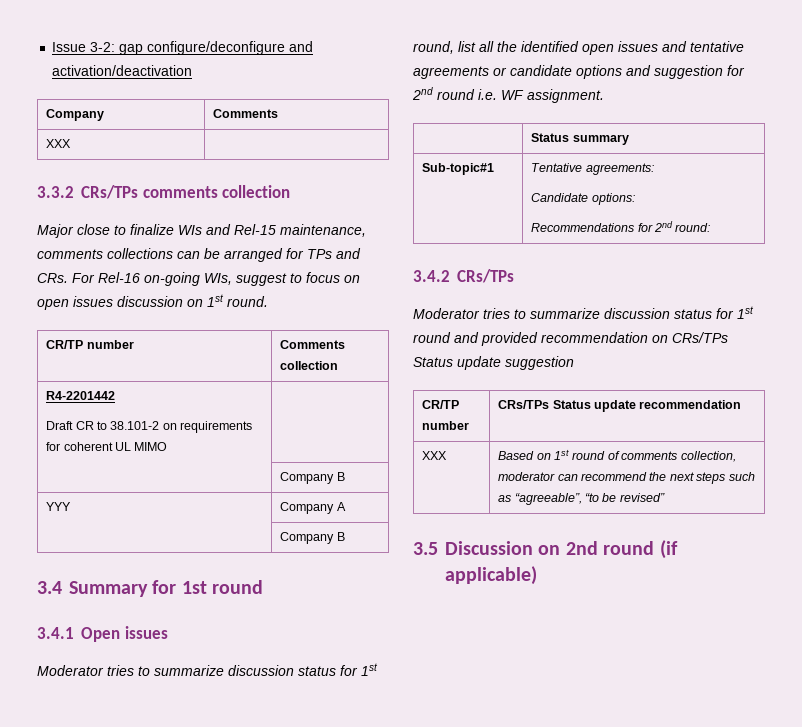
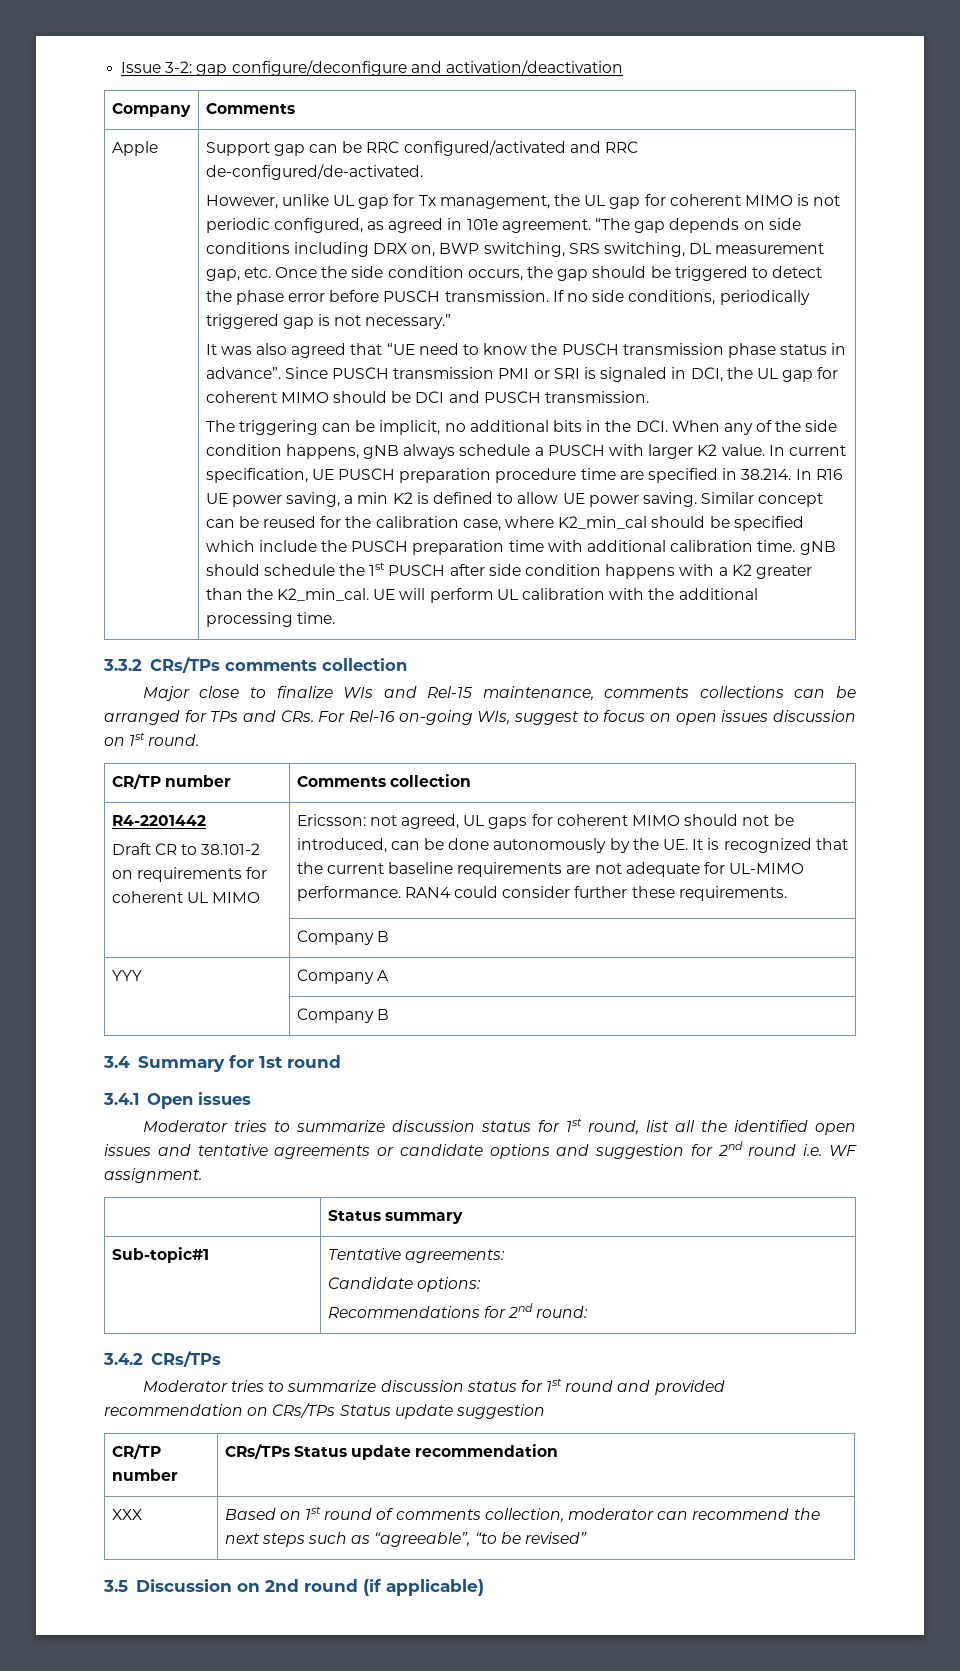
  Company | Comments
- XXX
+ Apple | Support gap can be RRC configured/activated and RRC de-configured/de-activated.
+ However, unlike UL gap for Tx management, the UL gap for coherent MIMO is not periodic configured, as agreed in 101e agreement. “The gap depends on side conditions including DRX on, BWP switching, SRS switching, DL measurement gap, etc. Once the side condition occurs, the gap should be triggered to detect the phase error before PUSCH transmission. If no side conditions, periodically triggered gap is not necessary.”
+ It was also agreed that “UE need to know the PUSCH transmission phase status in advance”. Since PUSCH transmission PMI or SRI is signaled in DCI, the UL gap for coherent MIMO should be DCI and PUSCH transmission.
+ The triggering can be implicit, no additional bits in the DCI. When any of the side condition happens, gNB always schedule a PUSCH with larger K2 value. In current specification, UE PUSCH preparation procedure time are specified in 38.214. In R16 UE power saving, a min K2 is defined to allow UE power saving. Similar concept can be reused for the calibration case, where K2_min_cal should be specified which include the PUSCH preparation time with additional calibration time. gNB should schedule the 1st PUSCH after side condition happens with a K2 greater than the K2_min_cal. UE will perform UL calibration with the additional processing time.
+ Ericsson: not agreed, UL gaps for coherent MIMO should not be introduced, can be done autonomously by the UE. It is recognized that the current baseline requirements are not adequate for UL-MIMO performance. RAN4 could consider further these requirements.

